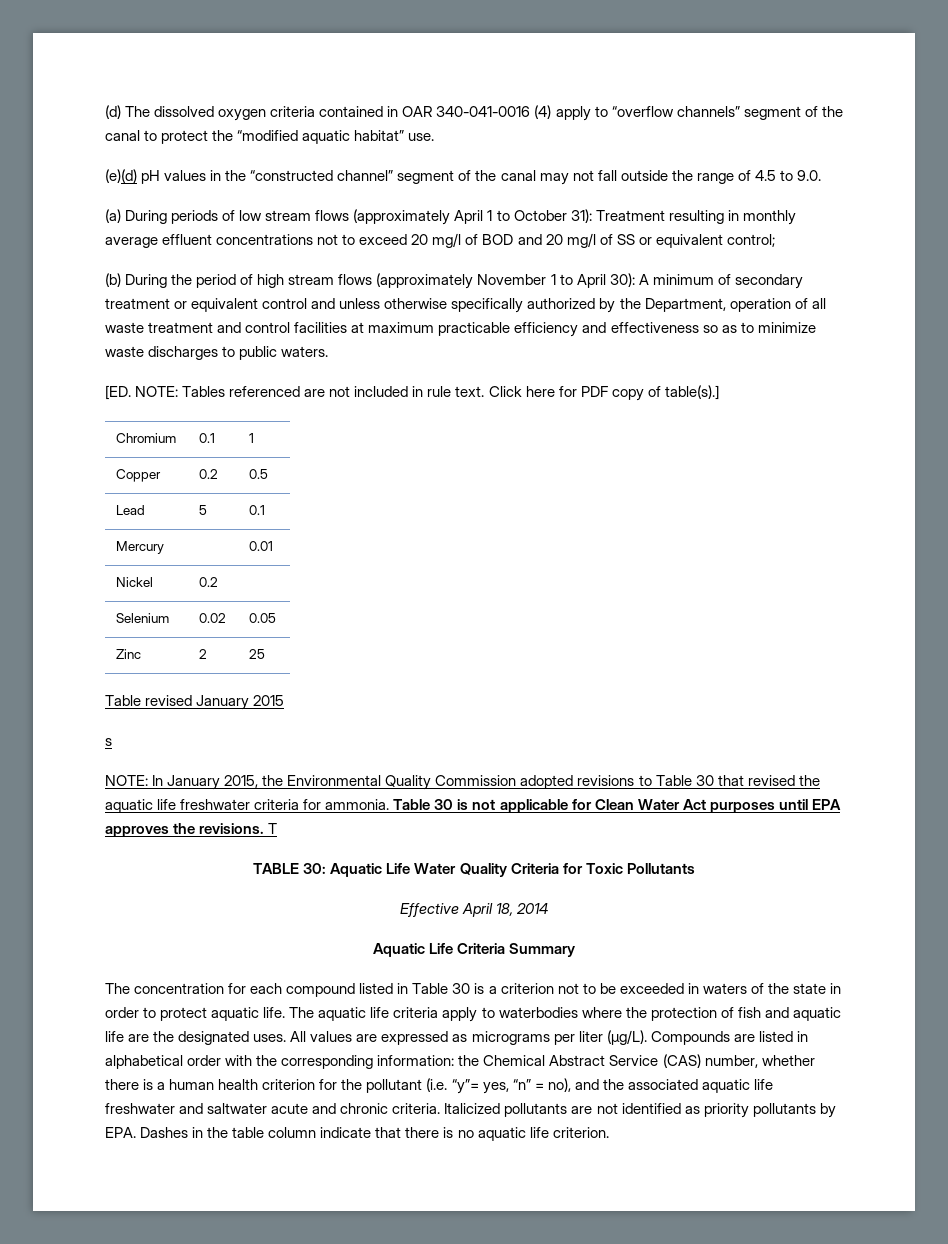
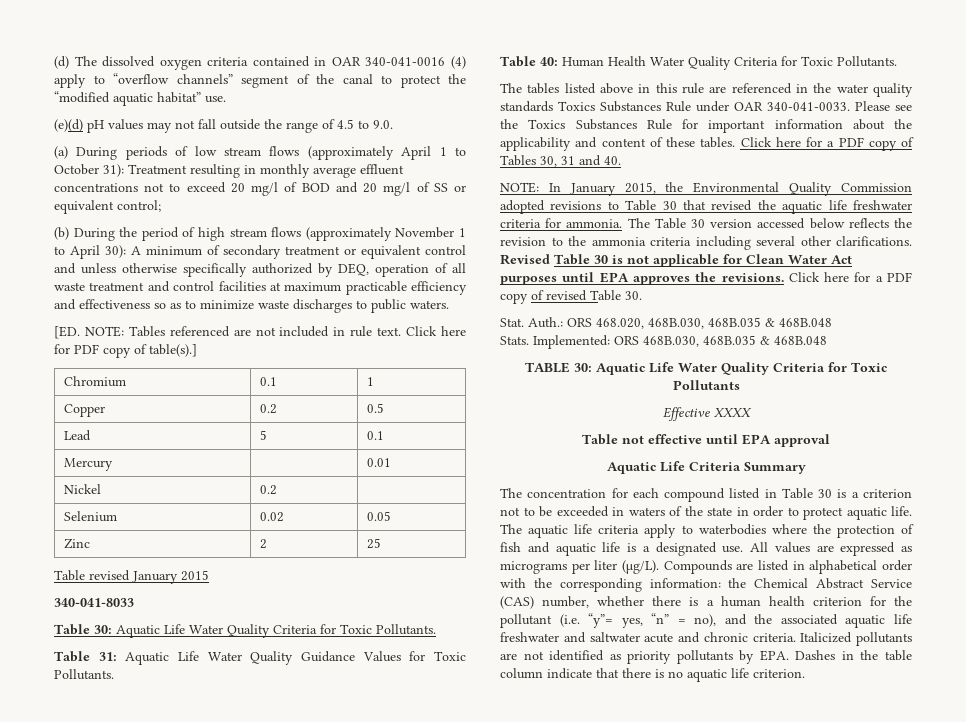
- (e)(d) pH values in the “constructed channel” segment of the canal may not fall outside the range of 4.5 to 9.0.
+ (e)(d) pH values may not fall outside the range of 4.5 to 9.0.
- (b) During the period of high stream flows (approximately November 1 to April 30): A minimum of secondary treatment or equivalent control and unless otherwise specifically authorized by the Department, operation of all waste treatment and control facilities at maximum practicable efficiency and effectiveness so as to minimize waste discharges to public waters.
+ (b) During the period of high stream flows (approximately November 1 to April 30): A minimum of secondary treatment or equivalent control and unless otherwise specifically authorized by DEQ, operation of all waste treatment and control facilities at maximum practicable efficiency and effectiveness so as to minimize waste discharges to public waters.
- s
+ 340-041-8033
+ Table 30: Aquatic Life Water Quality Criteria for Toxic Pollutants.
+ Table 31: Aquatic Life Water Quality Guidance Values for Toxic Pollutants.
+ Table 40: Human Health Water Quality Criteria for Toxic Pollutants.
+ The tables listed above in this rule are referenced in the water quality standards Toxics Substances Rule under OAR 340-041-0033. Please see the Toxics Substances Rule for important information about the applicability and content of these tables. Click here for a PDF copy of Tables 30, 31 and 40.
- Table 30 is not applicable for Clean Water Act purposes until EPA approves the revisions.
+ The Table 30 version accessed below reflects the revision to the ammonia criteria including several other clarifications. Revised Table 30 is not applicable for Clean Water Act purposes until EPA approves the revisions.
- T
+ Click here for a PDF copy of revised Table 30.
+ Stat. Auth.: ORS 468.020, 468B.030, 468B.035 & 468B.048
+ Stats. Implemented: ORS 468B.030, 468B.035 & 468B.048
- Effective April 18, 2014
+ Effective XXXX
+ Table not effective until EPA approval
- The aquatic life criteria apply to waterbodies where the protection of fish and aquatic life are the designated uses.
+ The aquatic life criteria apply to waterbodies where the protection of fish and aquatic life is a designated use.

